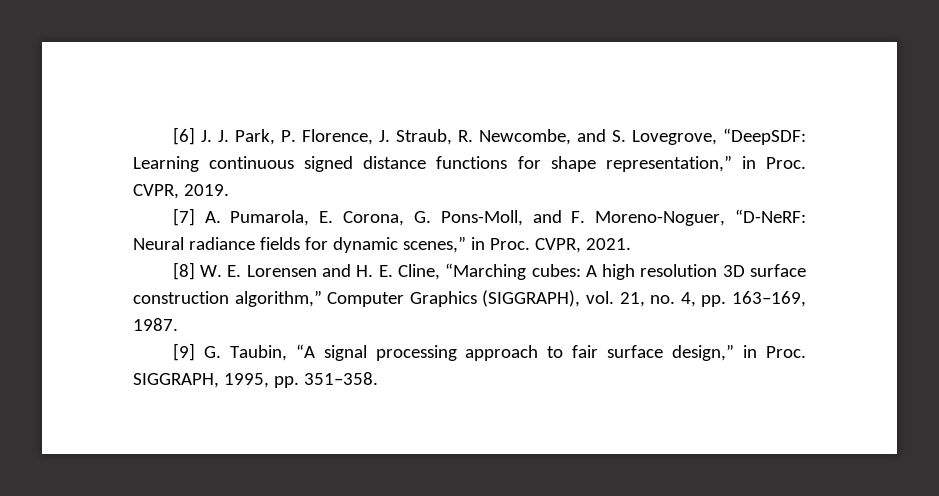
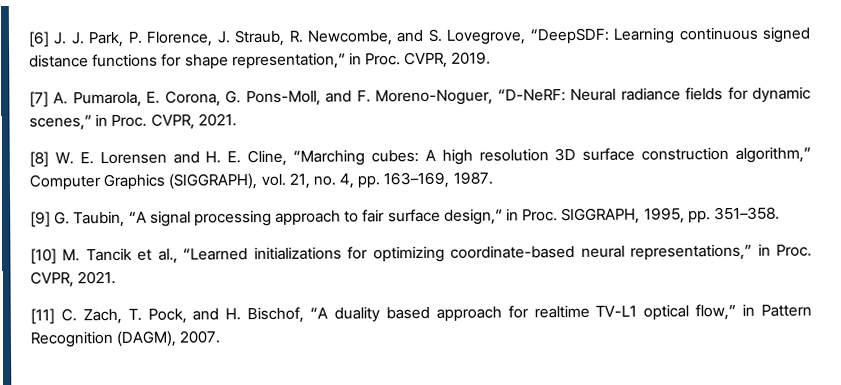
+ [10] M. Tancik et al., “Learned initializations for optimizing coordinate-based neural representations,” in Proc. CVPR, 2021.
+ [11] C. Zach, T. Pock, and H. Bischof, “A duality based approach for realtime TV-L1 optical flow,” in Pattern Recognition (DAGM), 2007.

